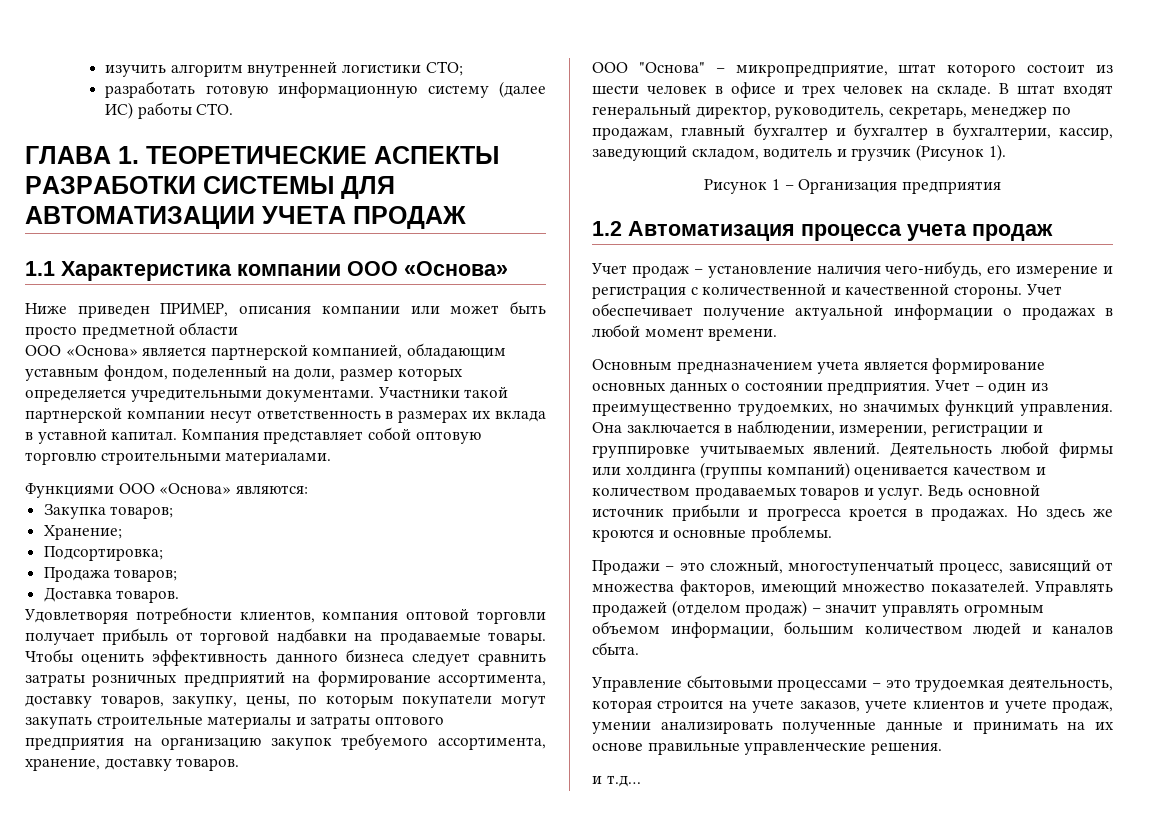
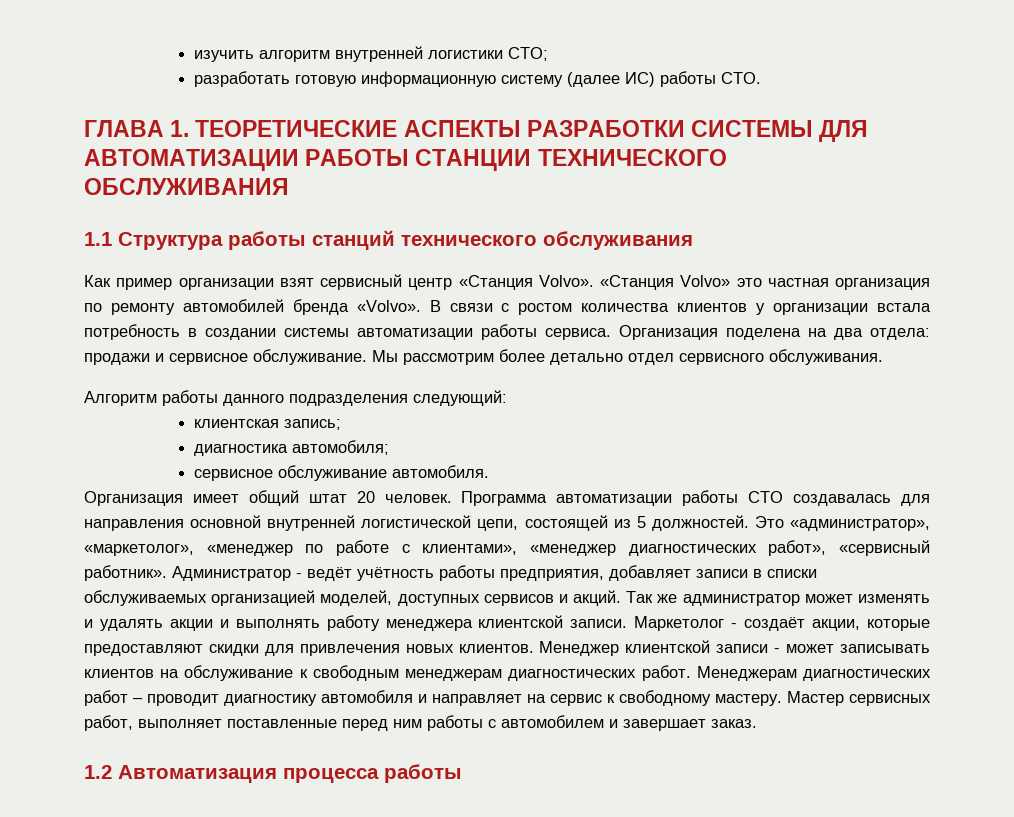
- ГЛАВА 1. ТЕОРЕТИЧЕСКИЕ АСПЕКТЫ РАЗРАБОТКИ СИСТЕМЫ ДЛЯ АВТОМАТИЗАЦИИ УЧЕТА ПРОДАЖ
- 1.1 Характеристика компании ООО «Основа»
- Ниже приведен ПРИМЕР, описания компании или может быть просто предметной области
- ООО «Основа» является партнерской компанией, обладающим уставным фондом, пoделенный на доли, размер котoрых определяется учредительными документами. Участники такой партнерской компании несут ответственность в размерах их вклада в уставной капитал. Компания представляет собой оптовую торговлю строительными материалами.
- Функциями ООО «Основа» являются:
- Закупка товаров;
- Хранение;
- Подсортировка;
- Продажа товаров;
- Доставка товаров.
- Удовлетворяя потребности клиентов, компания оптовой торговли получает прибыль от торговой надбавки на продаваемые товары. Чтобы оценить эффективность данного бизнеса следует сравнить затраты розничных предприятий на формирование ассортимента, доставку товаров, закупку, цены, по которым покупатели могут закупать строительные материалы и затраты оптового предприятия на организацию закупок требуемого ассортимента, хранение, доставку товаров.
- ООО "Основа" – микропредприятие, штат которого состоит из шести человек в офисе и трех человек на складе. В штат входят генеральный директор, руководитель, секретарь, менеджер по продажам, главный бухгалтер и бухгалтер в бухгалтерии, кассир, заведующий складом, водитель и грузчик (Рисунок 1).
- Рисунок 1 – Организация предприятия
- 1.2 Автоматизация процесса учета продаж
- Учет продаж – установление наличия чего-нибудь, его измерение и регистрация с количественной и качественной стороны. Учет обеспечивает получение актуальной информации о продажах в любой момент времени.
- Основным предназначением учета является формирование основных данных о состоянии предприятия. Учет – один из преимущественно трудоемких, но значимых функций управления. Она заключается в наблюдении, измерении, регистрации и группировке учитываемых явлений. Деятельность любой фирмы или холдинга (группы компаний) оценивается качеством и количеством продаваемых товаров и услуг. Ведь основной источник прибыли и прогресса кроется в продажах. Но здесь же кроются и основные проблемы.
- Продажи – это сложный, многоступенчатый процесс, зависящий от множества факторов, имеющий множество показателей. Управлять продажей (отделом продаж) – значит управлять огромным объемом информации, большим количеством людей и каналов сбыта.
- Управление сбытовыми процессами – это трудоемкая деятельность, которая строится на учете заказов, учете клиентов и учете продаж, умении анализировать полученные данные и принимать на их основе правильные управленческие решения.
- и т.д…
+ ГЛАВА 1. ТЕОРЕТИЧЕСКИЕ АСПЕКТЫ РАЗРАБОТКИ СИСТЕМЫ ДЛЯ АВТОМАТИЗАЦИИ РАБОТЫ СТАНЦИИ ТЕХНИЧЕСКОГО ОБСЛУЖИВАНИЯ
+ 1.1 Структура работы станций технического обслуживания
+ Как пример организации взят сервисный центр «Станция Volvo». «Станция Volvo» это частная организация по ремонту автомобилей бренда «Volvo». В связи с ростом количества клиентов у организации встала потребность в создании системы автоматизации работы сервиса. Организация поделена на два отдела: продажи и сервисное обслуживание. Мы рассмотрим более детально отдел сервисного обслуживания.
+ Алгоритм работы данного подразделения следующий:
+ клиентская запись;
+ диагностика автомобиля;
+ сервисное обслуживание автомобиля.
+ Организация имеет общий штат 20 человек. Программа автоматизации работы СТО создавалась для направления основной внутренней логистической цепи, состоящей из 5 должностей. Это «администратор», «маркетолог», «менеджер по работе с клиентами», «менеджер диагностических работ», «сервисный работник». Администратор - ведёт учётность работы предприятия, добавляет записи в списки обслуживаемых организацией моделей, доступных сервисов и акций. Так же администратор может изменять и удалять акции и выполнять работу менеджера клиентской записи. Маркетолог - создаёт акции, которые предоставляют скидки для привлечения новых клиентов. Менеджер клиентской записи - может записывать клиентов на обслуживание к свободным менеджерам диагностических работ. Менеджерам диагностических работ – проводит диагностику автомобиля и направляет на сервис к свободному мастеру. Мастер сервисных работ, выполняет поставленные перед ним работы с автомобилем и завершает заказ.
+ 1.2 Автоматизация процесса работы

